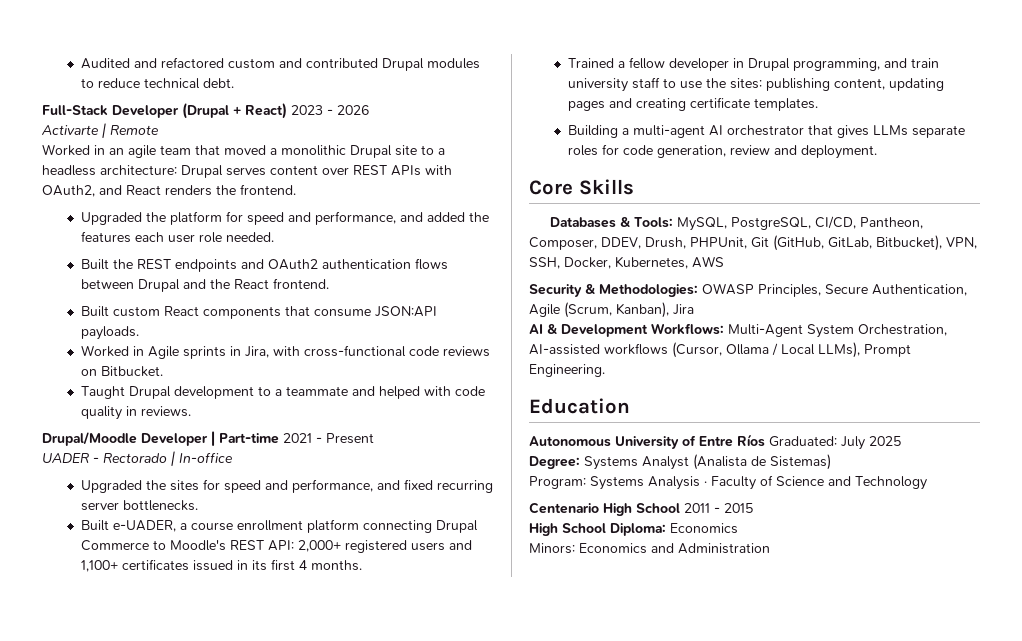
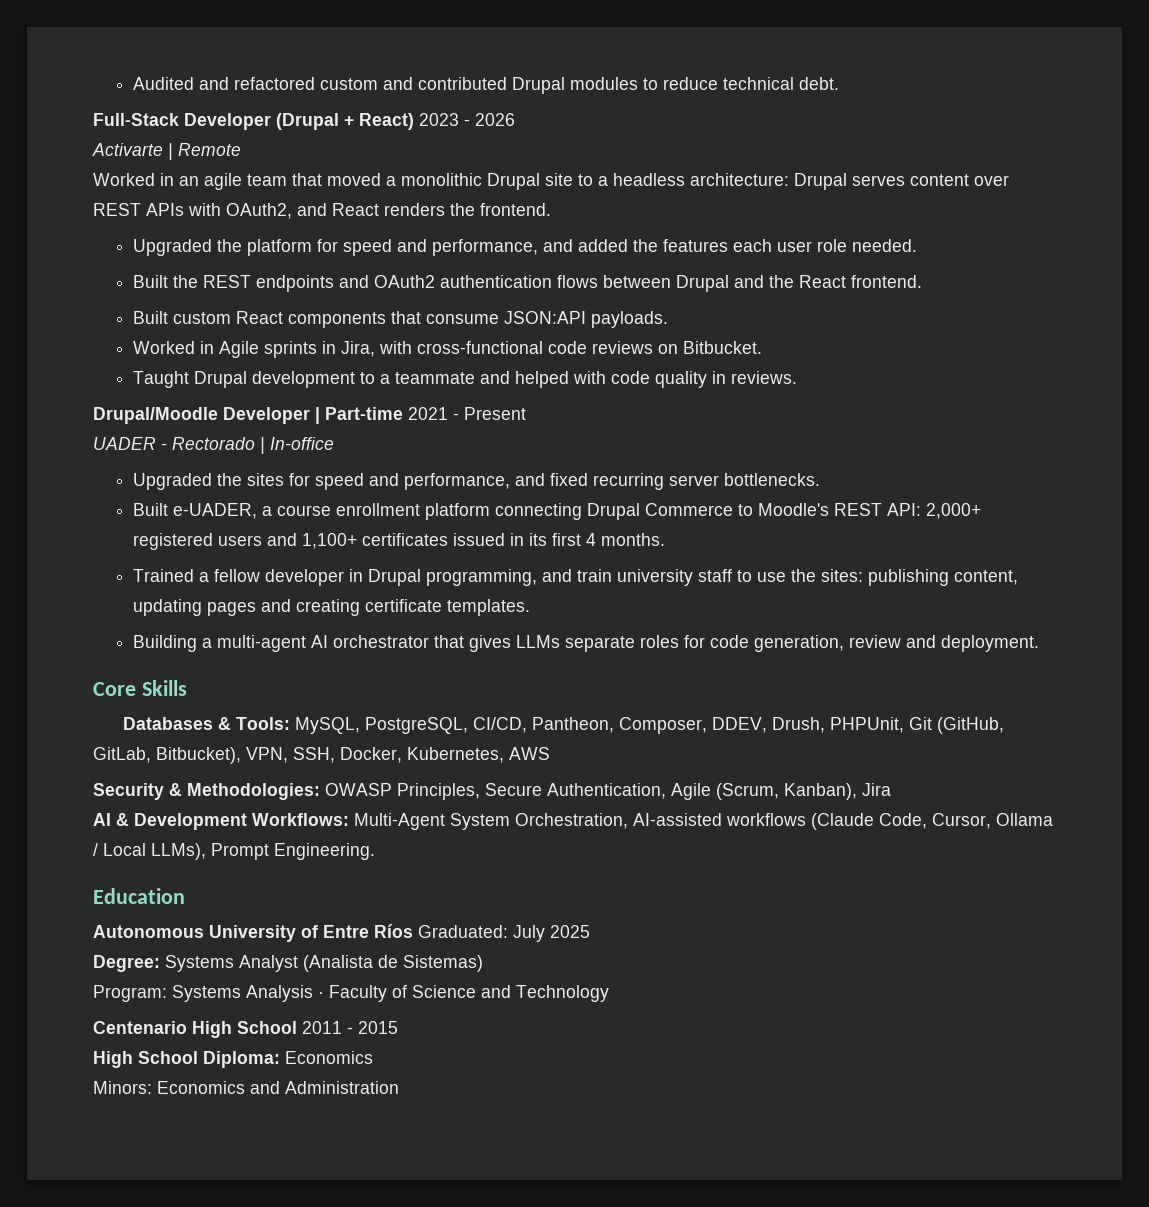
- AI & Development Workflows: Multi-Agent System Orchestration, AI-assisted workflows (Cursor, Ollama / Local LLMs), Prompt Engineering.
+ AI & Development Workflows: Multi-Agent System Orchestration, AI-assisted workflows (Claude Code, Cursor, Ollama / Local LLMs), Prompt Engineering.

